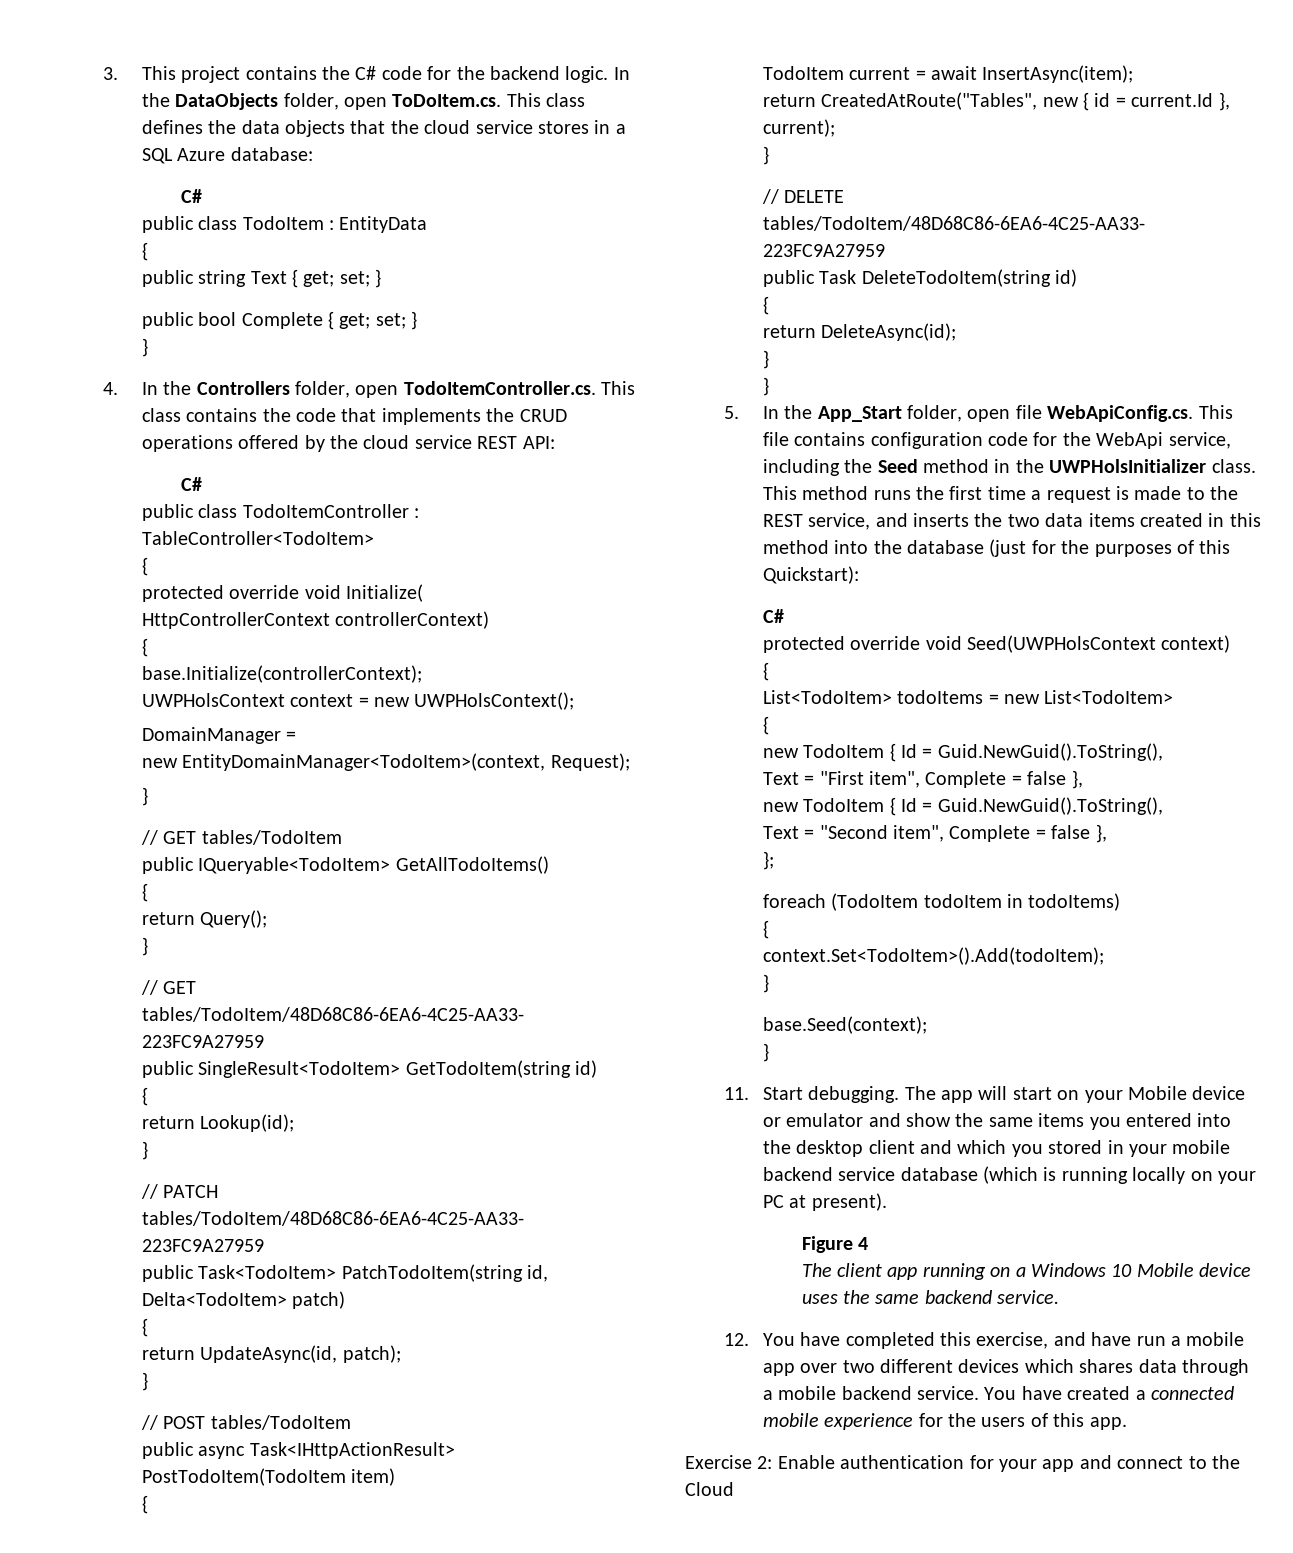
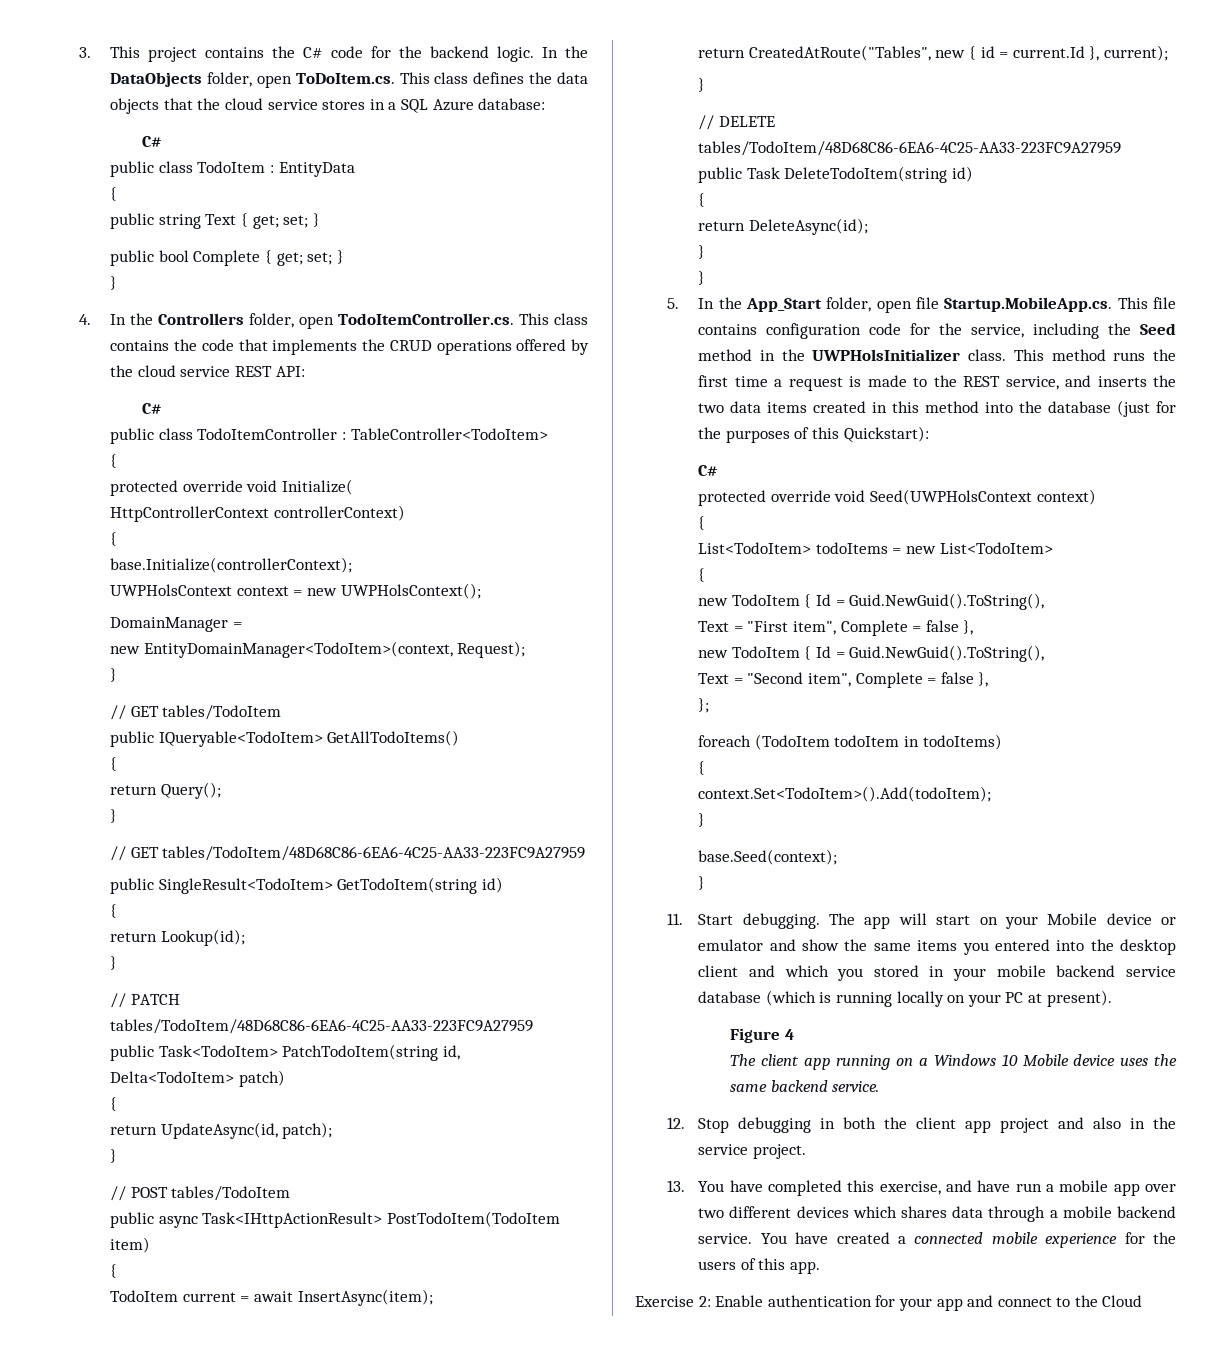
- 5. In the App_Start folder, open file WebApiConfig.cs. This file contains configuration code for the WebApi service, including the Seed method in the UWPHolsInitializer class.
+ 5. In the App_Start folder, open file Startup.MobileApp.cs. This file contains configuration code for the service, including the Seed method in the UWPHolsInitializer class.
- 12. You have completed this exercise, and have run a mobile app over two different devices which shares data through a mobile backend service.
+ 12. Stop debugging in both the client app project and also in the service project.
+ 13. You have completed this exercise, and have run a mobile app over two different devices which shares data through a mobile backend service.

